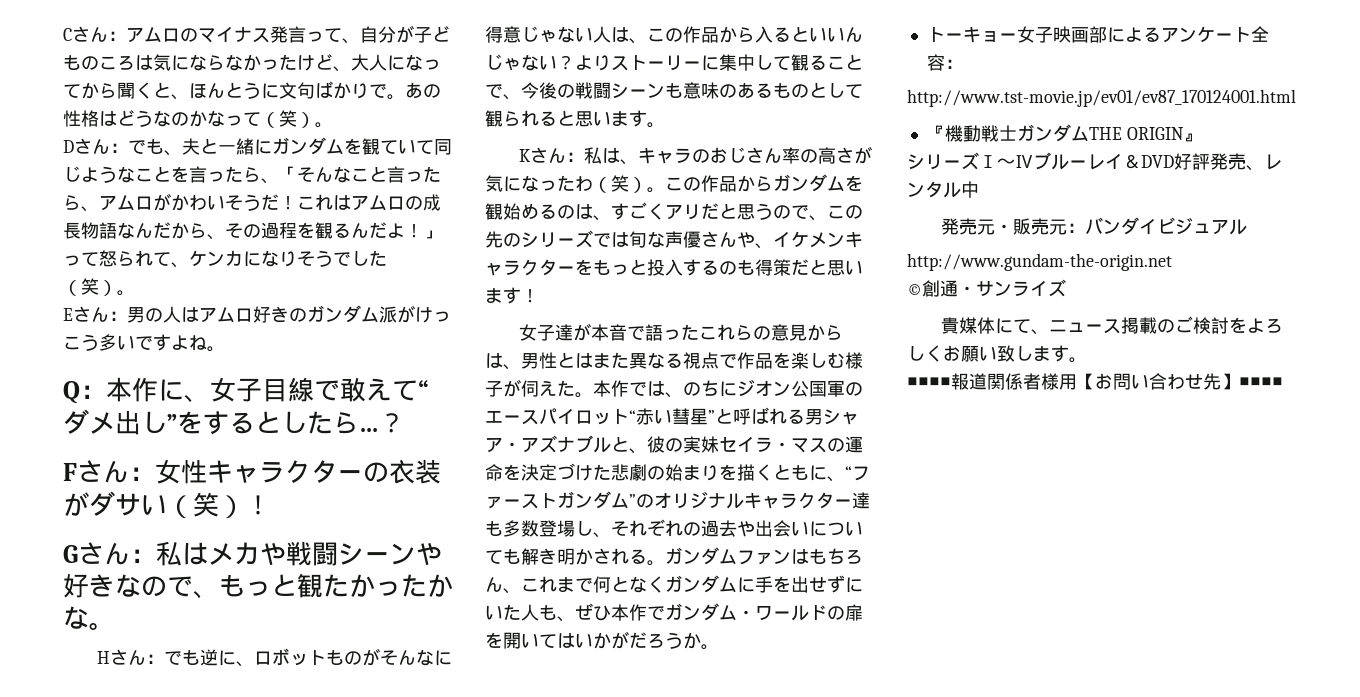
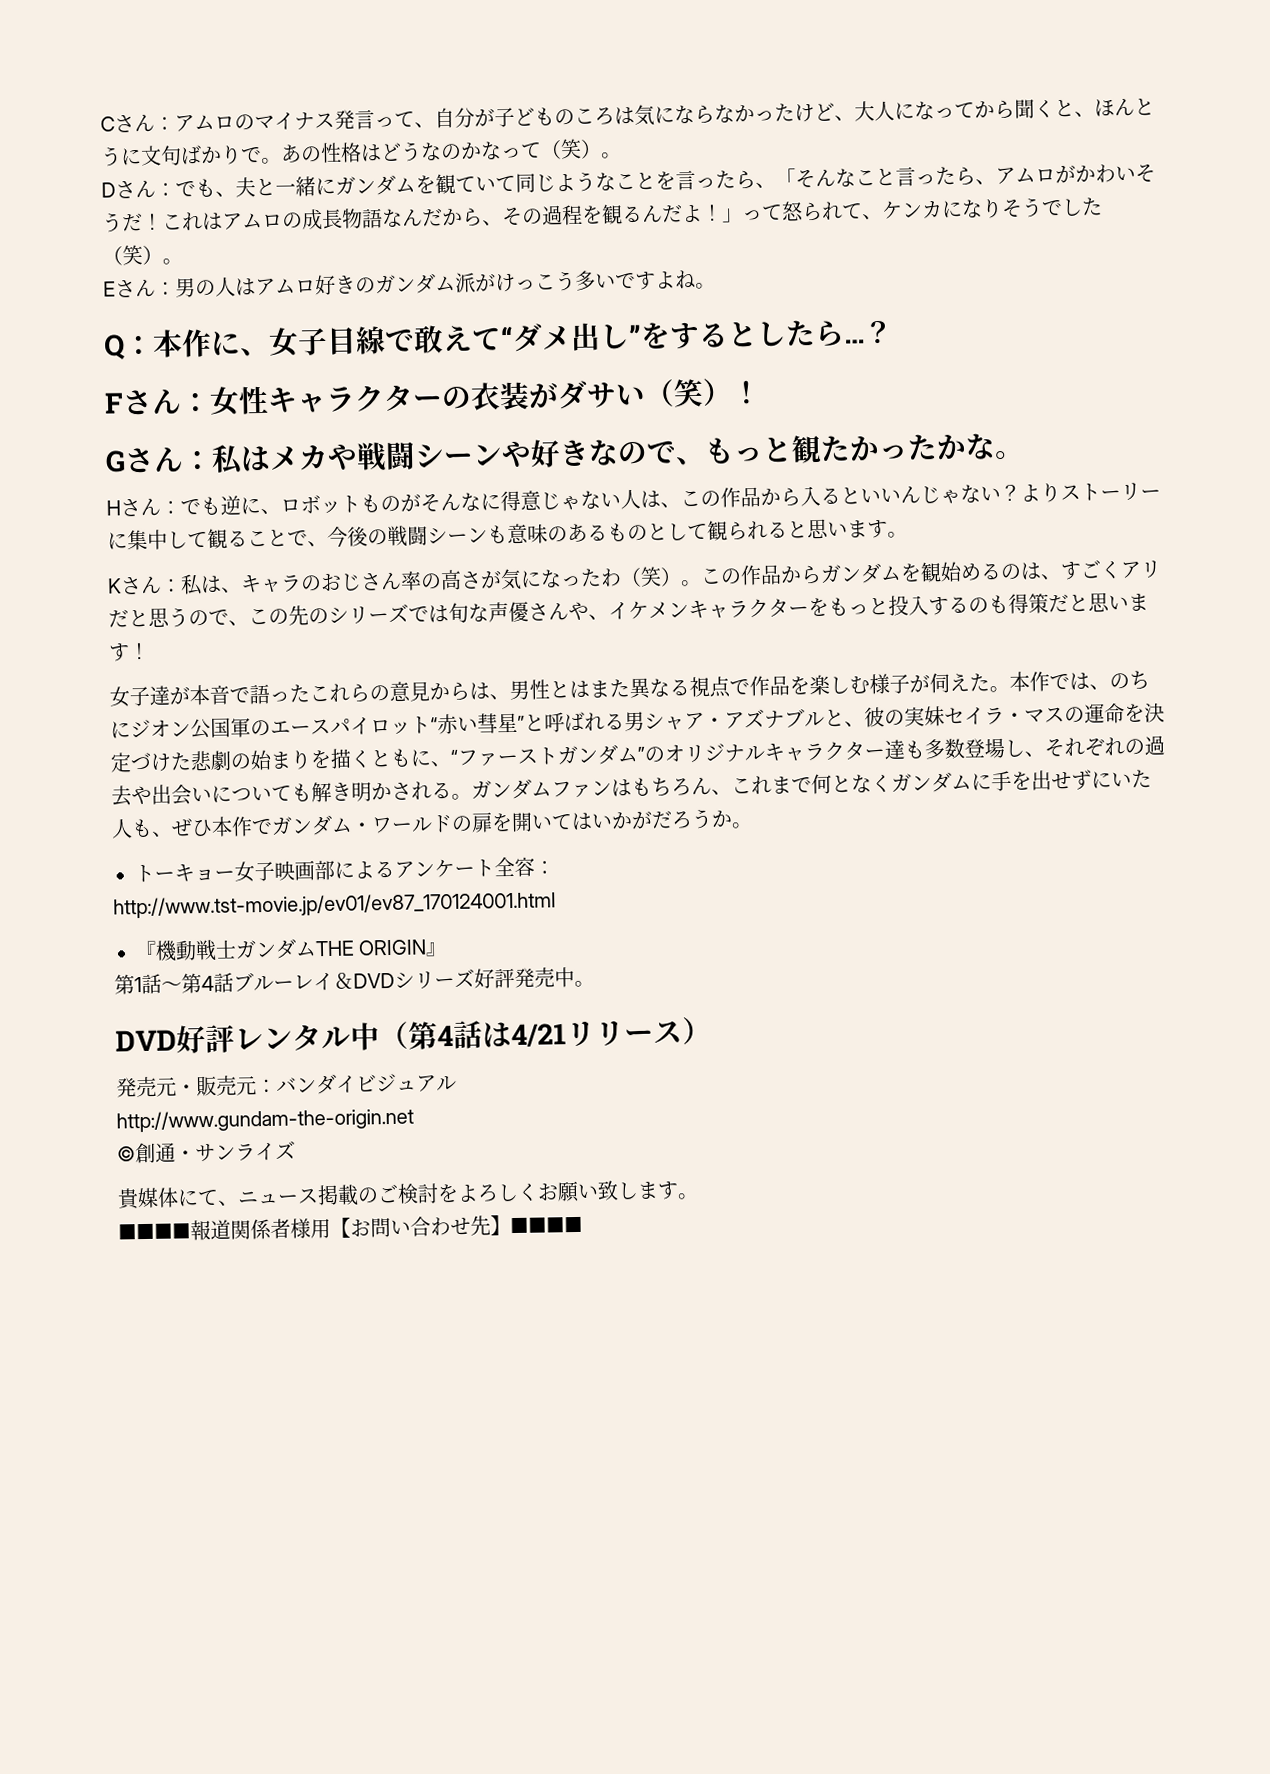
- シリーズⅠ〜Ⅳブルーレイ＆DVD好評発売、レンタル中
+ 第1話～第4話ブルーレイ＆DVDシリーズ好評発売中。
+ DVD好評レンタル中（第4話は4/21リリース）

